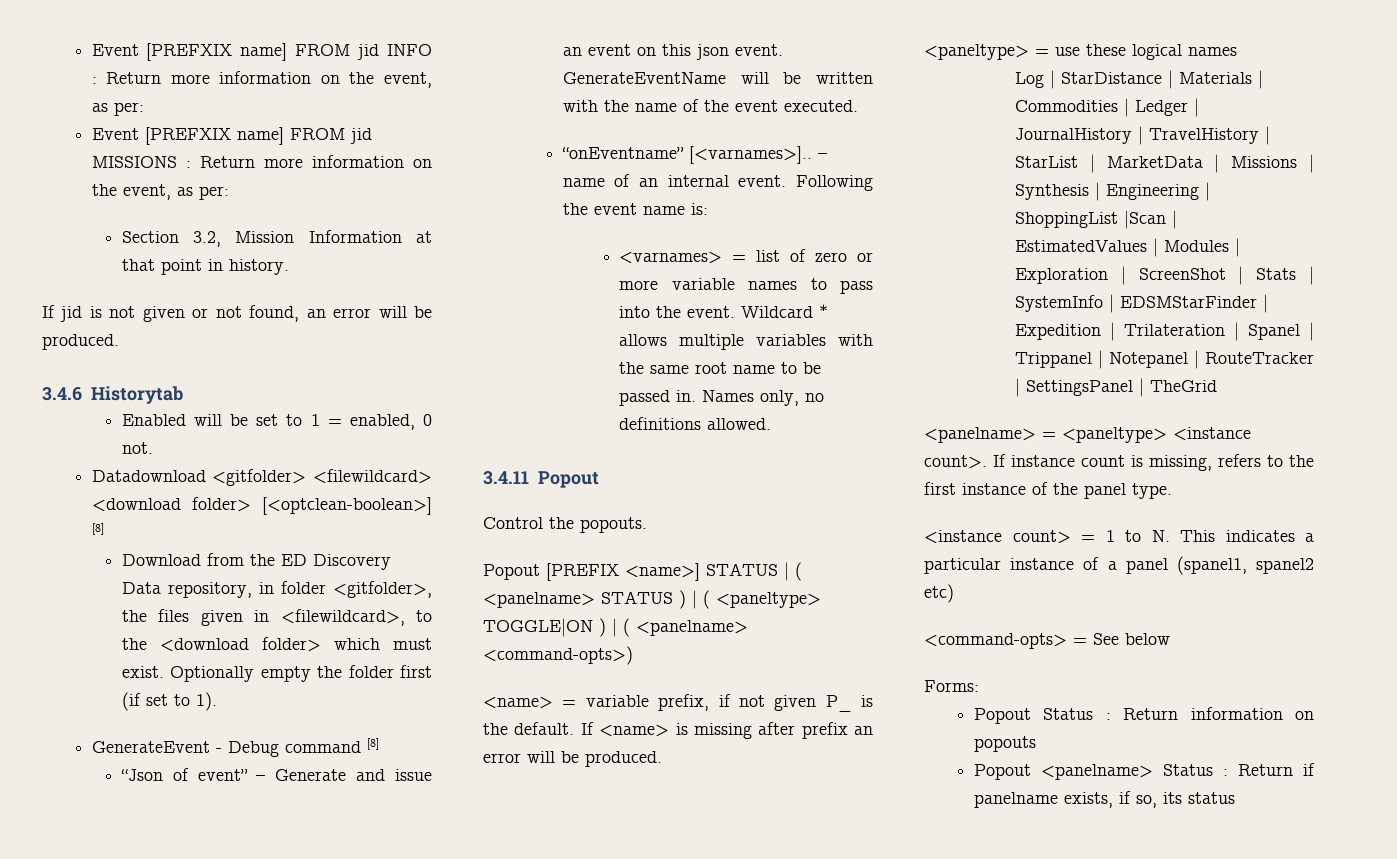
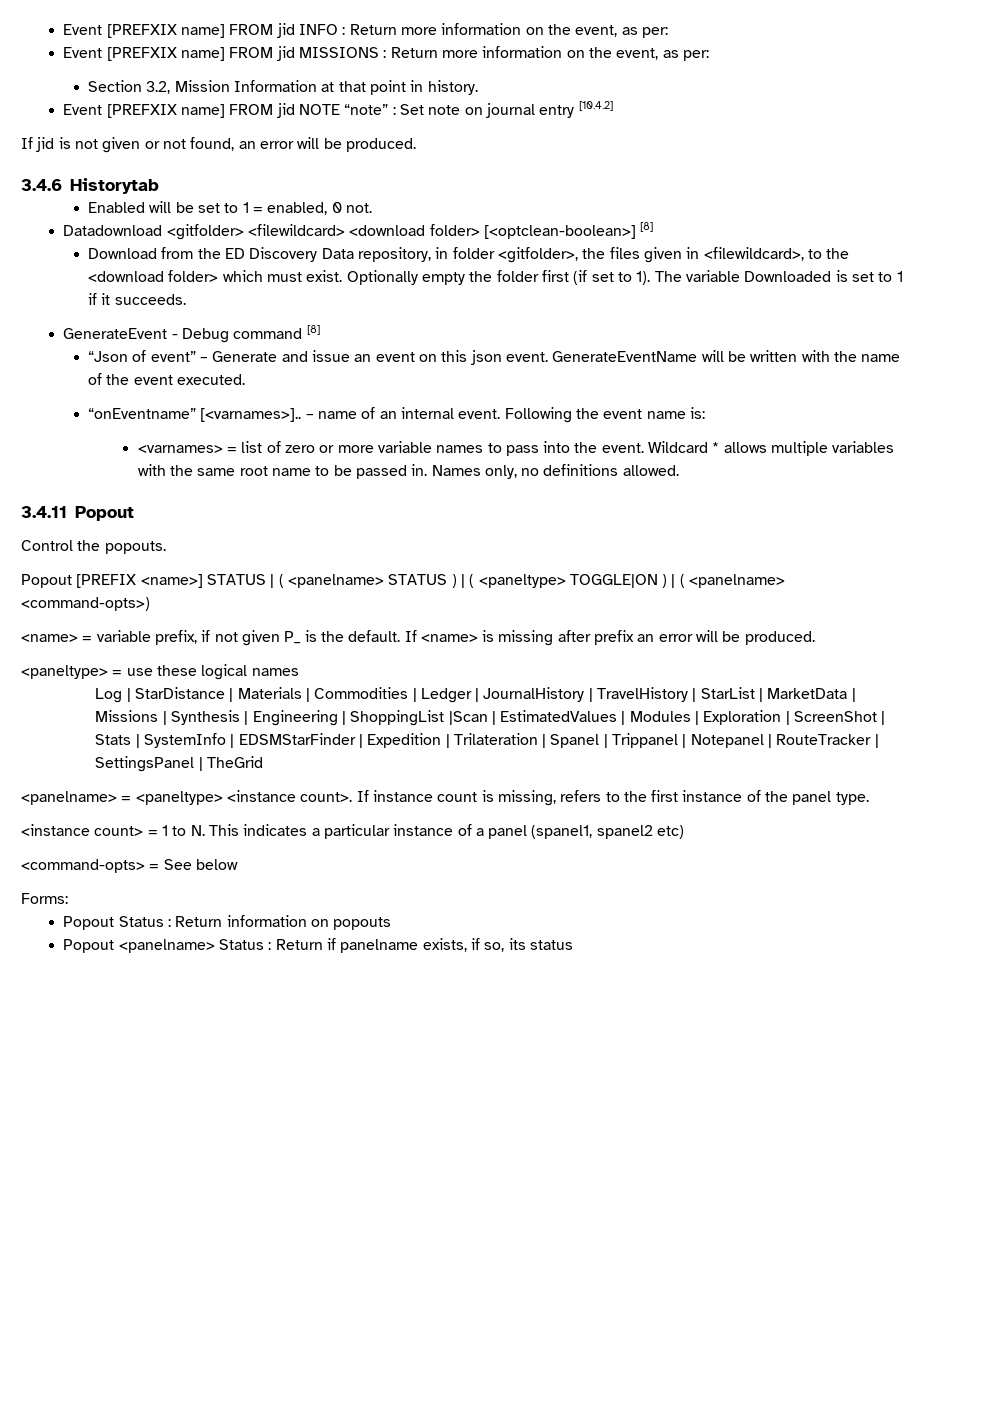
+ Event [PREFXIX name] FROM jid NOTE “note” : Set note on journal entry [10.4.2]
+ The variable Downloaded is set to 1 if it succeeds.

